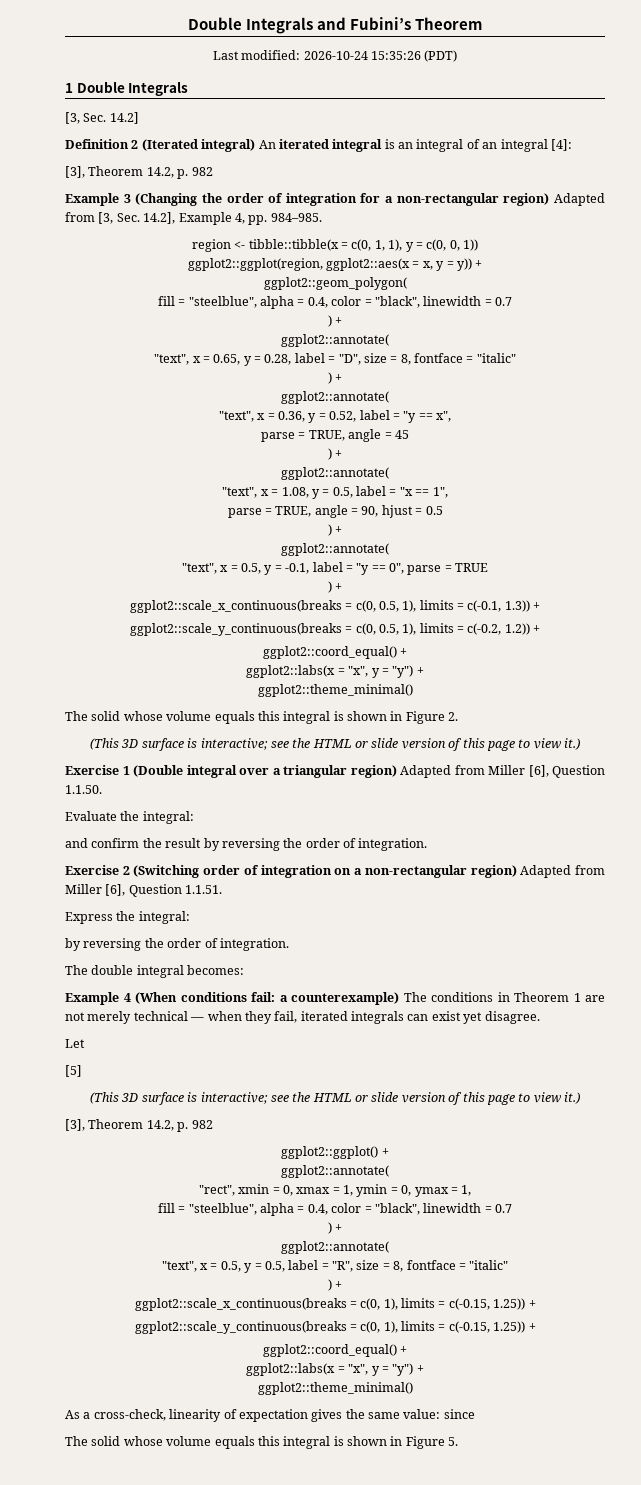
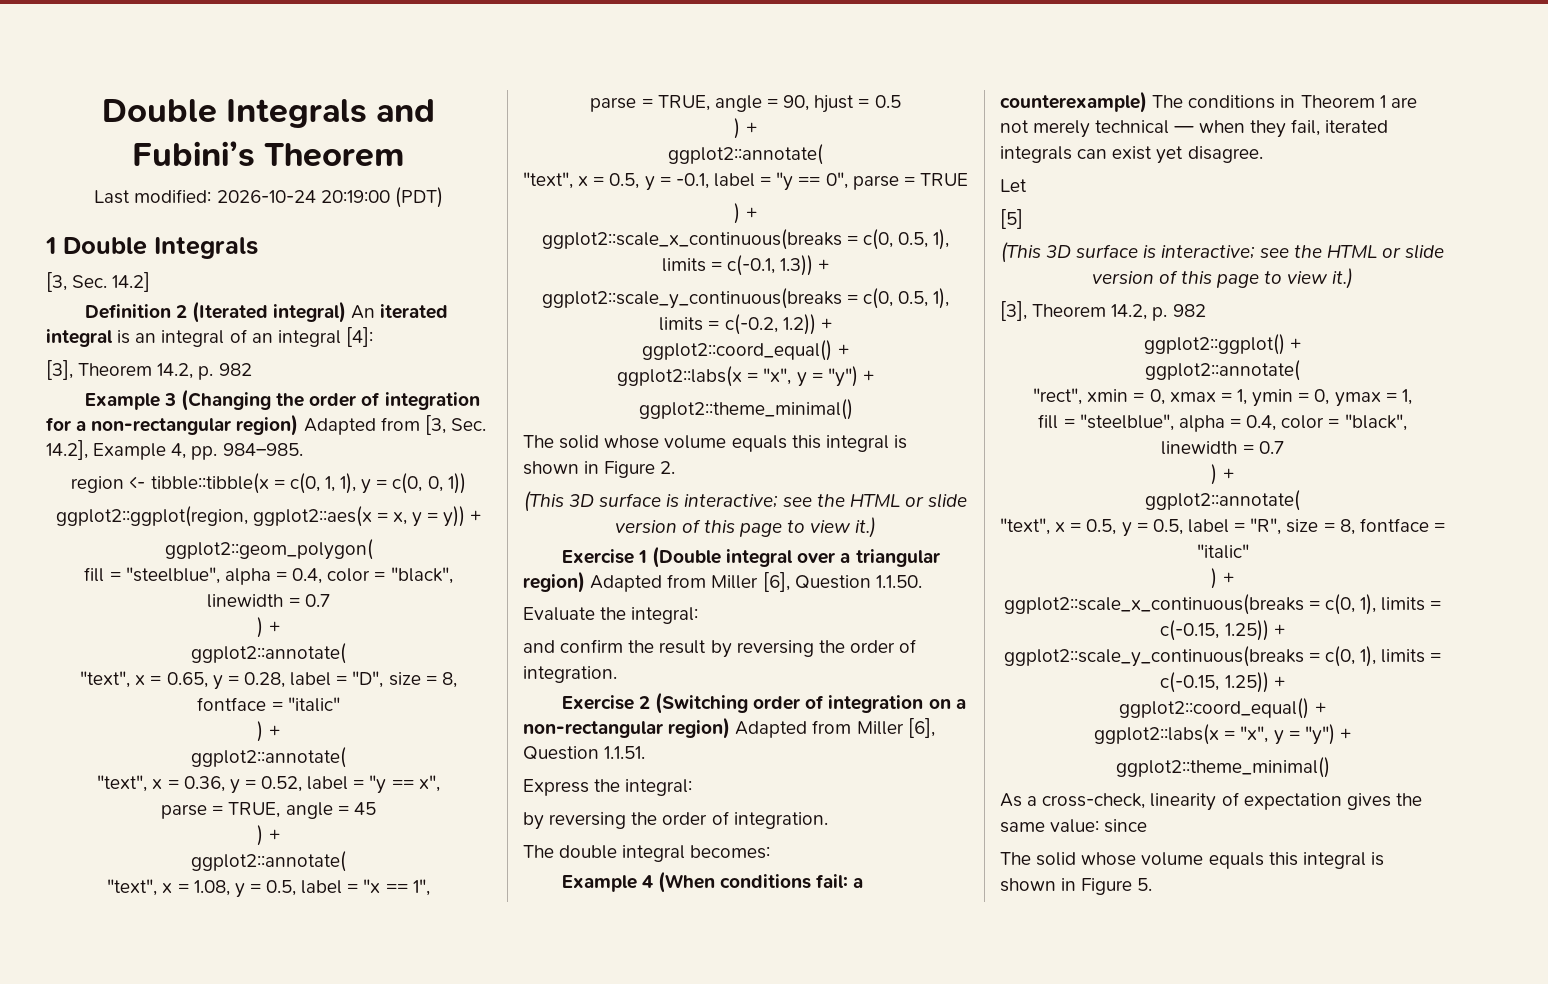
- Last modified: 2026-10-24 15:35:26 (PDT)
+ Last modified: 2026-10-24 20:19:00 (PDT)

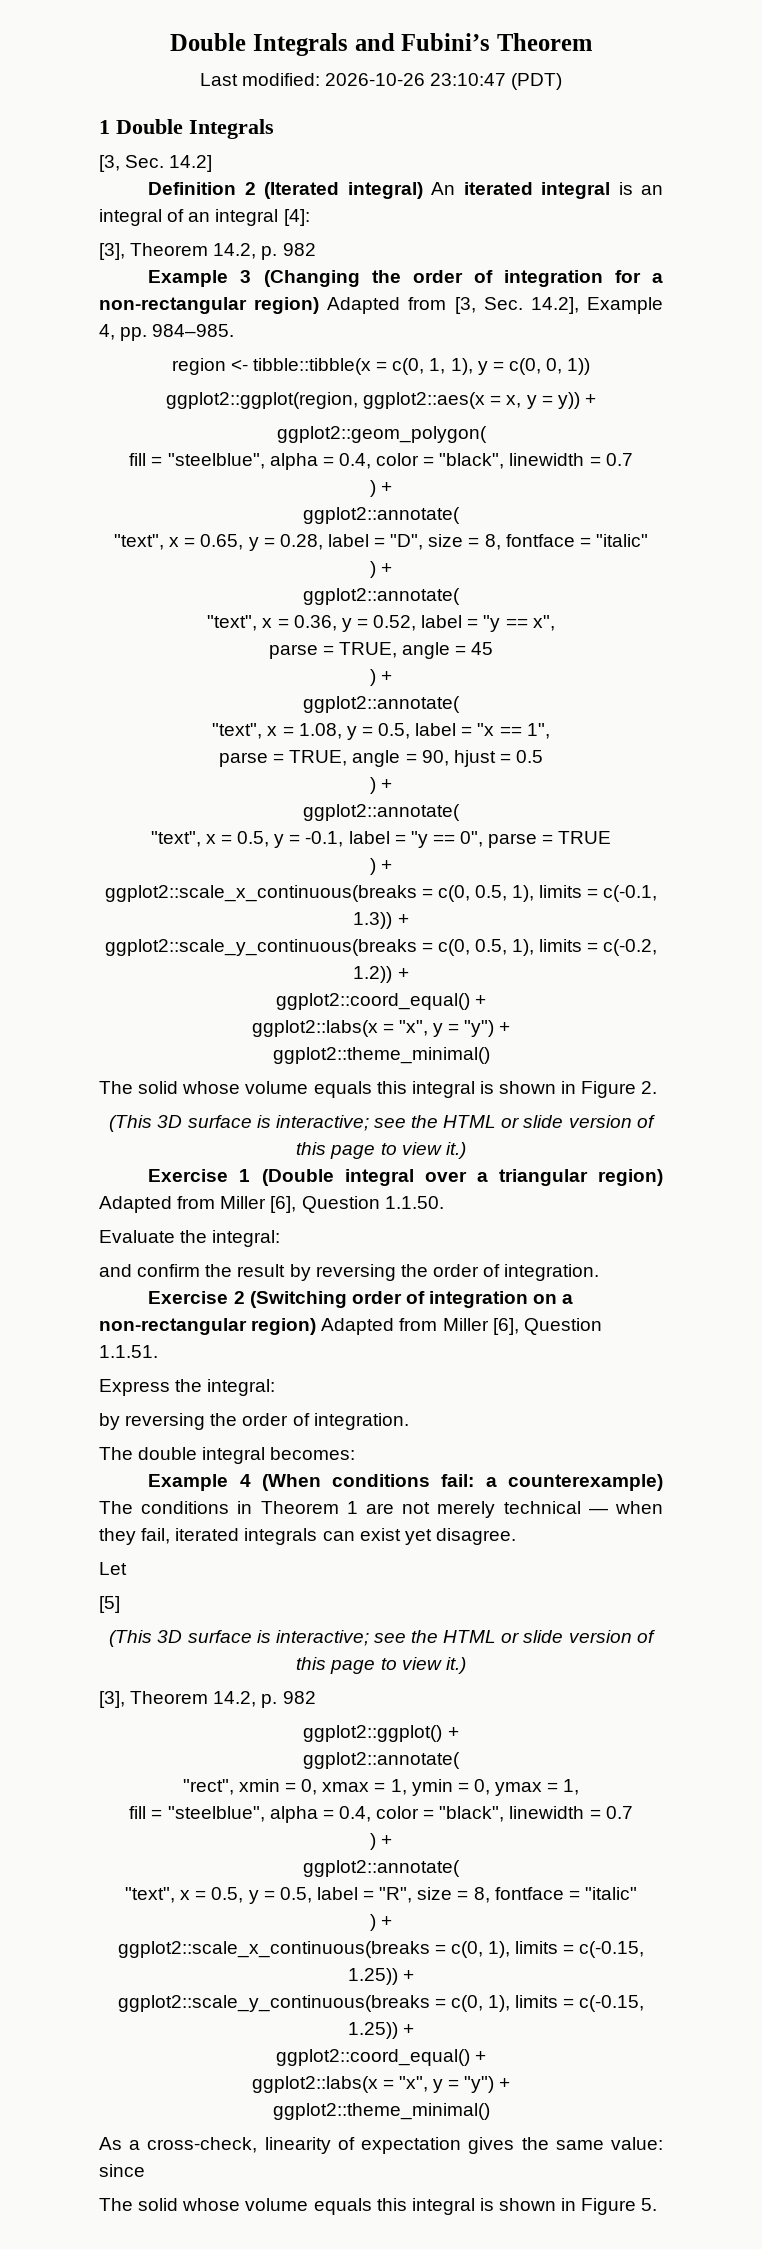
- Last modified: 2026-10-24 20:19:00 (PDT)
+ Last modified: 2026-10-26 23:10:47 (PDT)

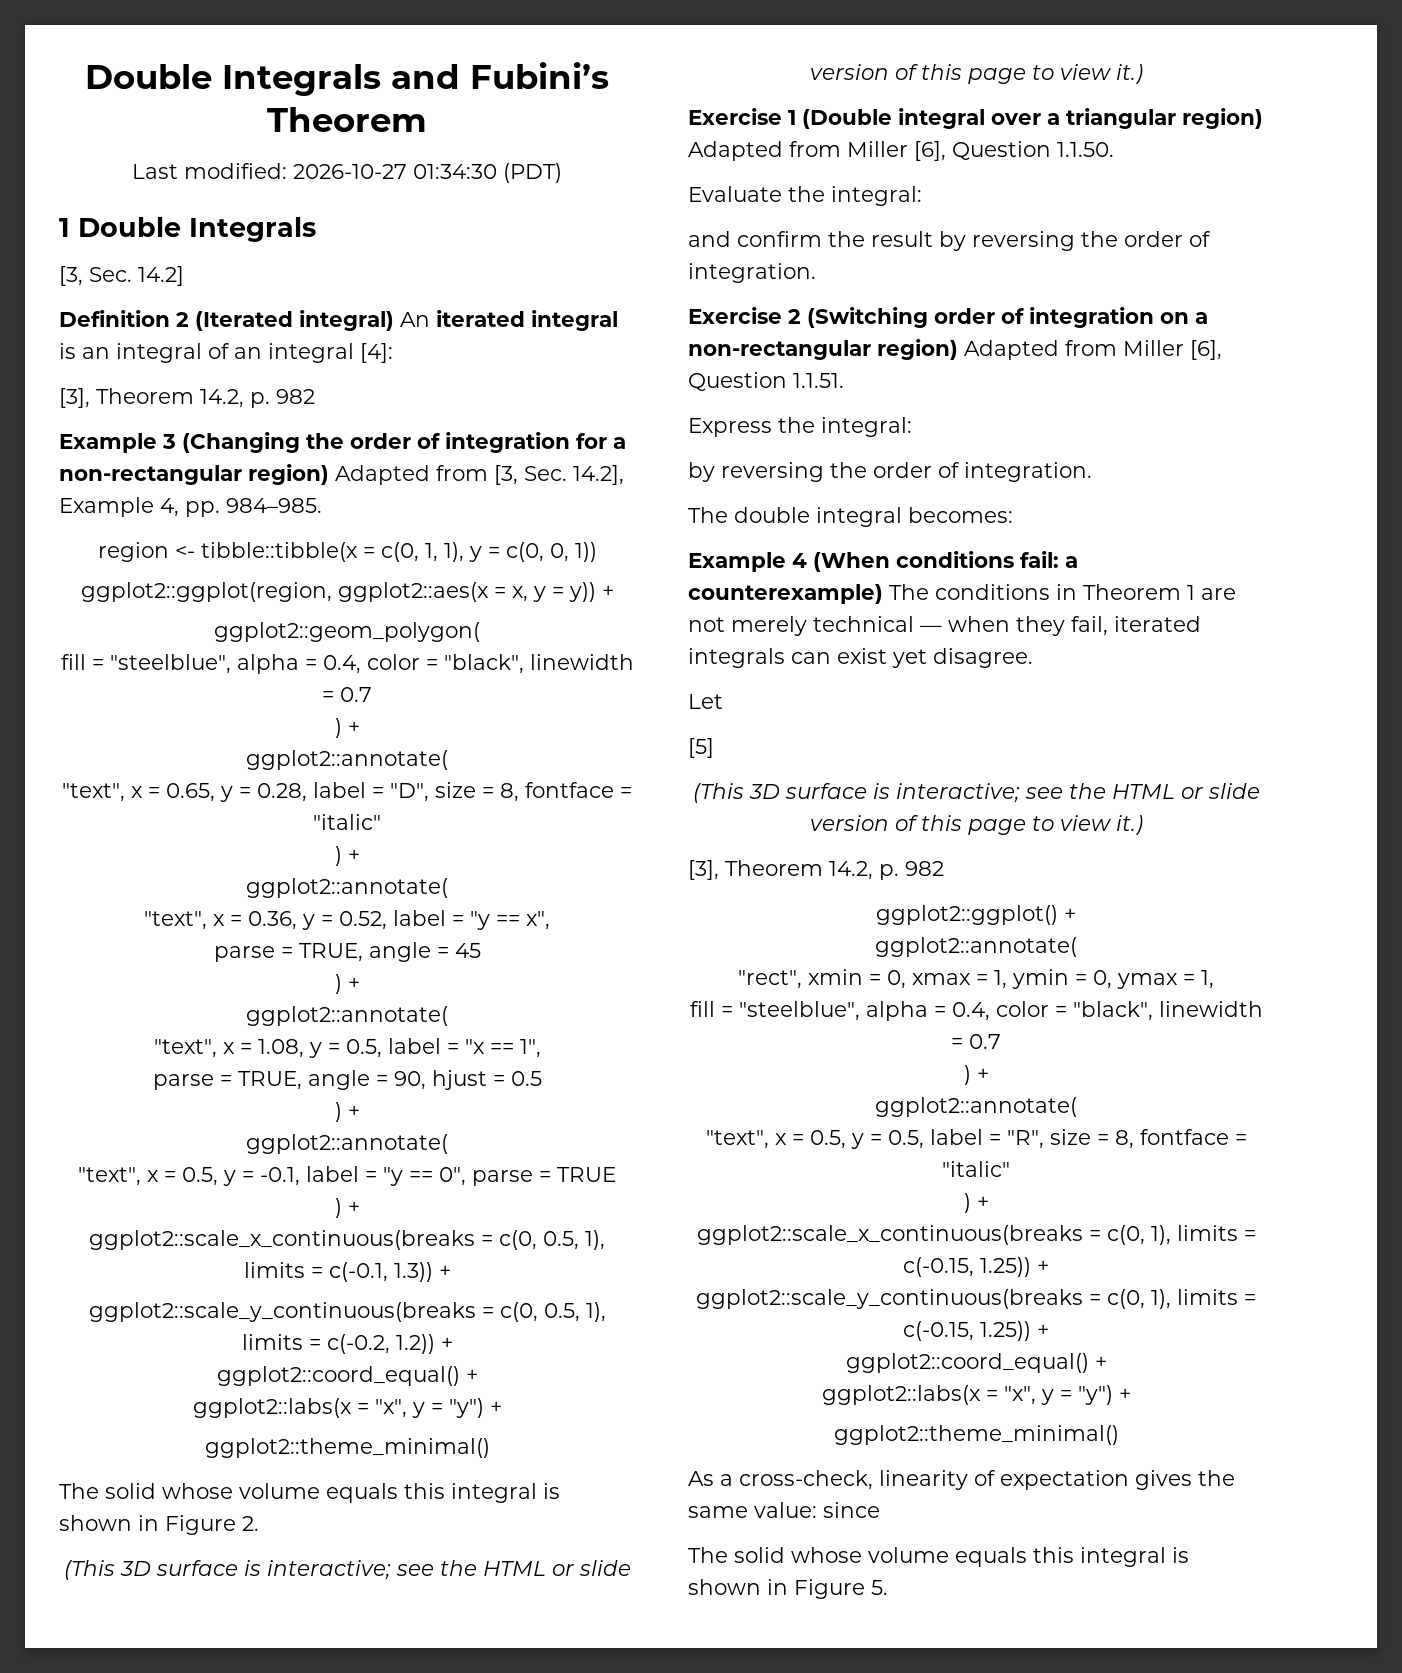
- Last modified: 2026-10-26 23:10:47 (PDT)
+ Last modified: 2026-10-27 01:34:30 (PDT)

